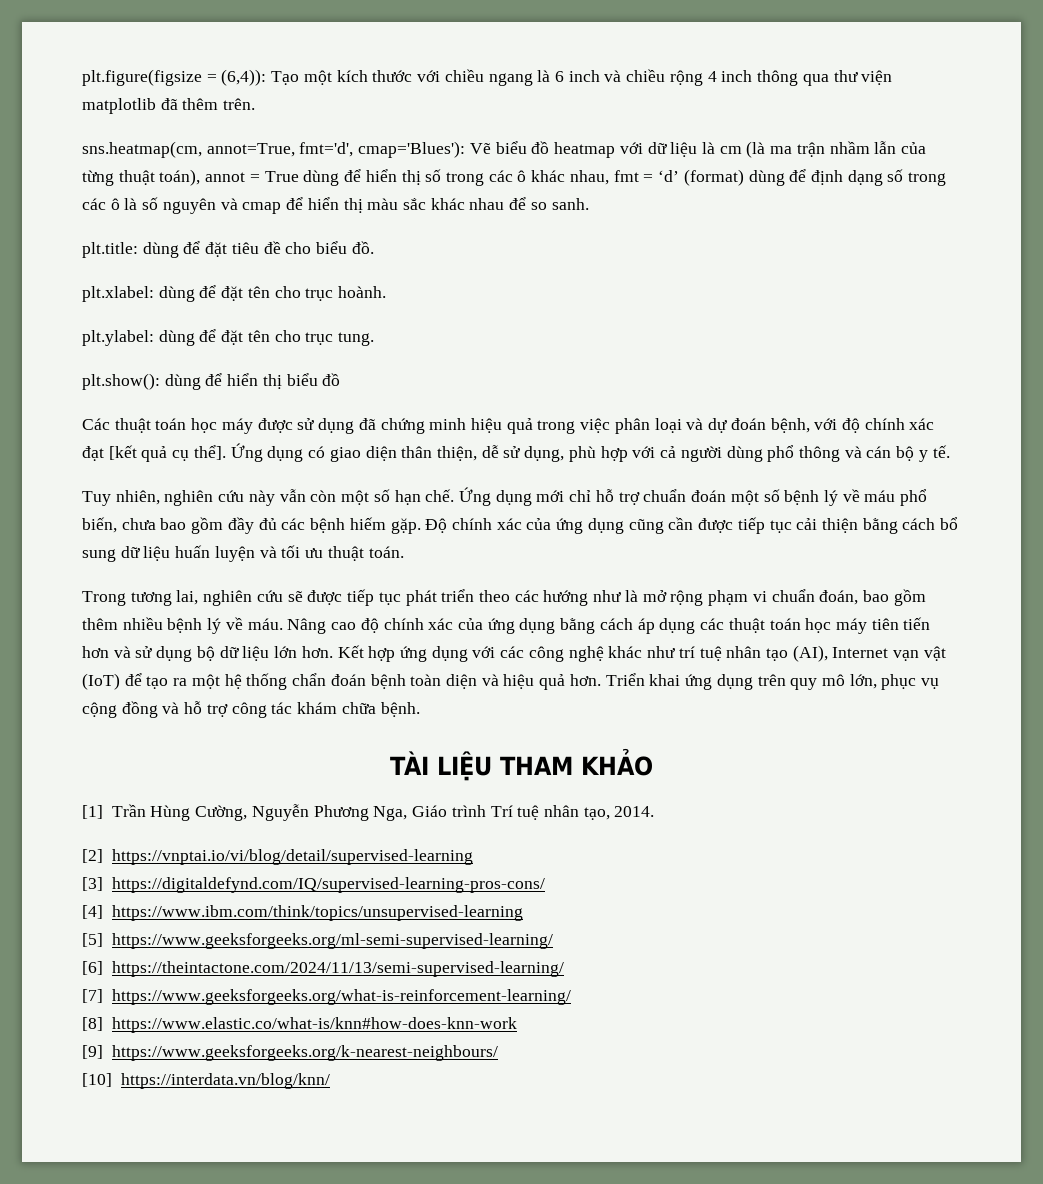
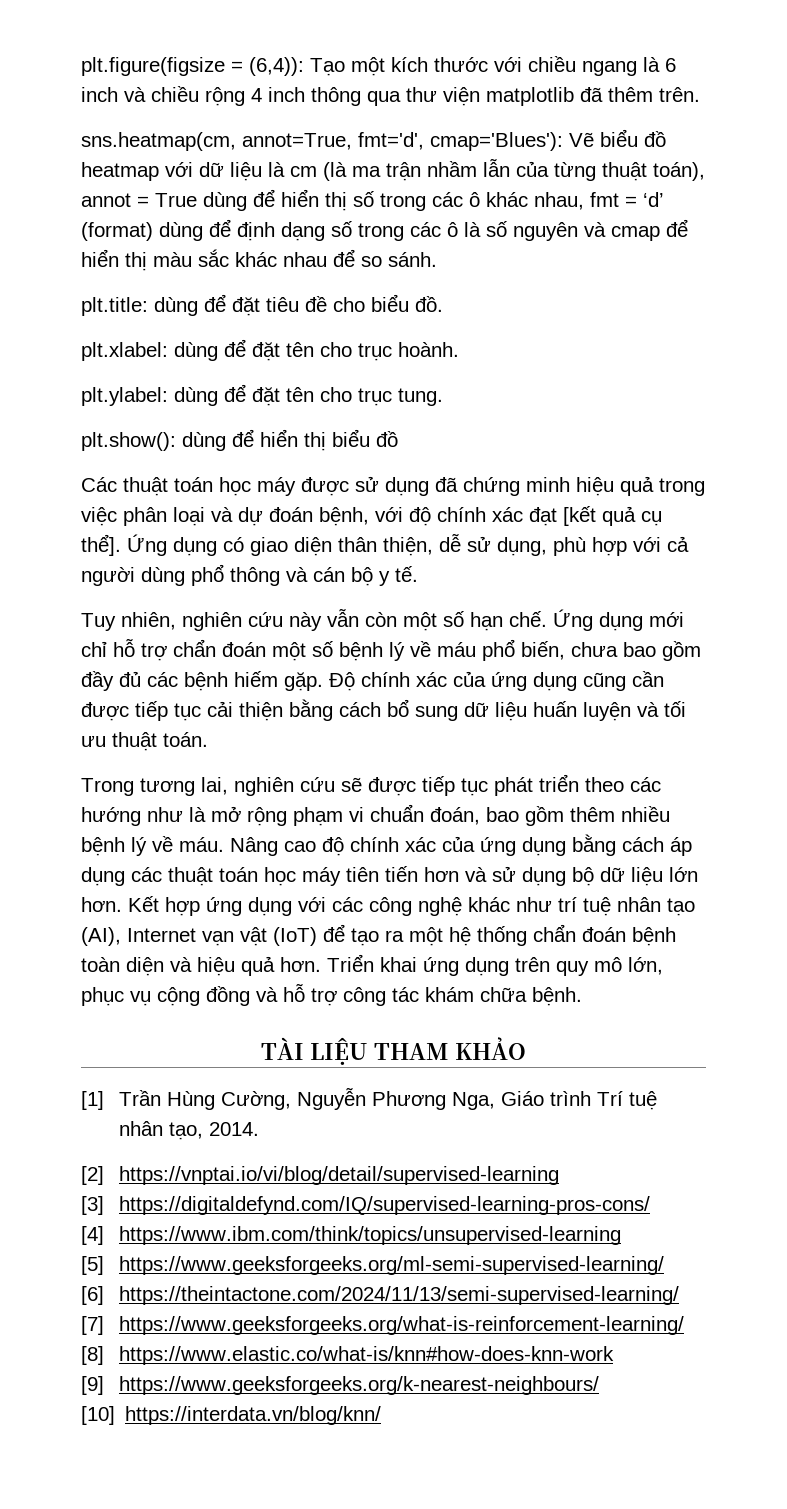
- Vẽ biểu đồ heatmap với dữ liệu là cm (là ma trận nhầm lẫn của từng thuật toán), annot = True dùng để hiển thị số trong các ô khác nhau, fmt = ‘d’ (format) dùng để định dạng số trong các ô là số nguyên và cmap để hiển thị màu sắc khác nhau để so sanh.
+ Vẽ biểu đồ heatmap với dữ liệu là cm (là ma trận nhầm lẫn của từng thuật toán), annot = True dùng để hiển thị số trong các ô khác nhau, fmt = ‘d’ (format) dùng để định dạng số trong các ô là số nguyên và cmap để hiển thị màu sắc khác nhau để so sánh.
- Ứng dụng mới chỉ hỗ trợ chuẩn đoán một số bệnh lý về máu phổ biến, chưa bao gồm đầy đủ các bệnh hiếm gặp.
+ Ứng dụng mới chỉ hỗ trợ chẩn đoán một số bệnh lý về máu phổ biến, chưa bao gồm đầy đủ các bệnh hiếm gặp.

